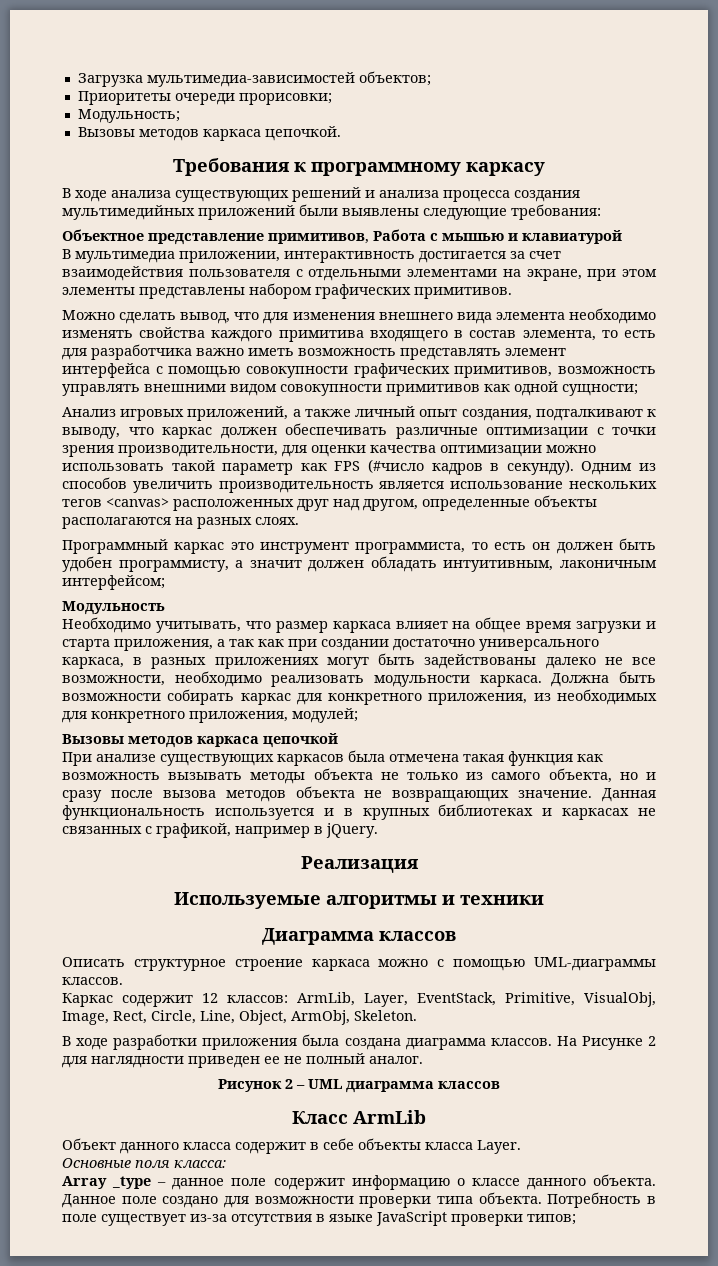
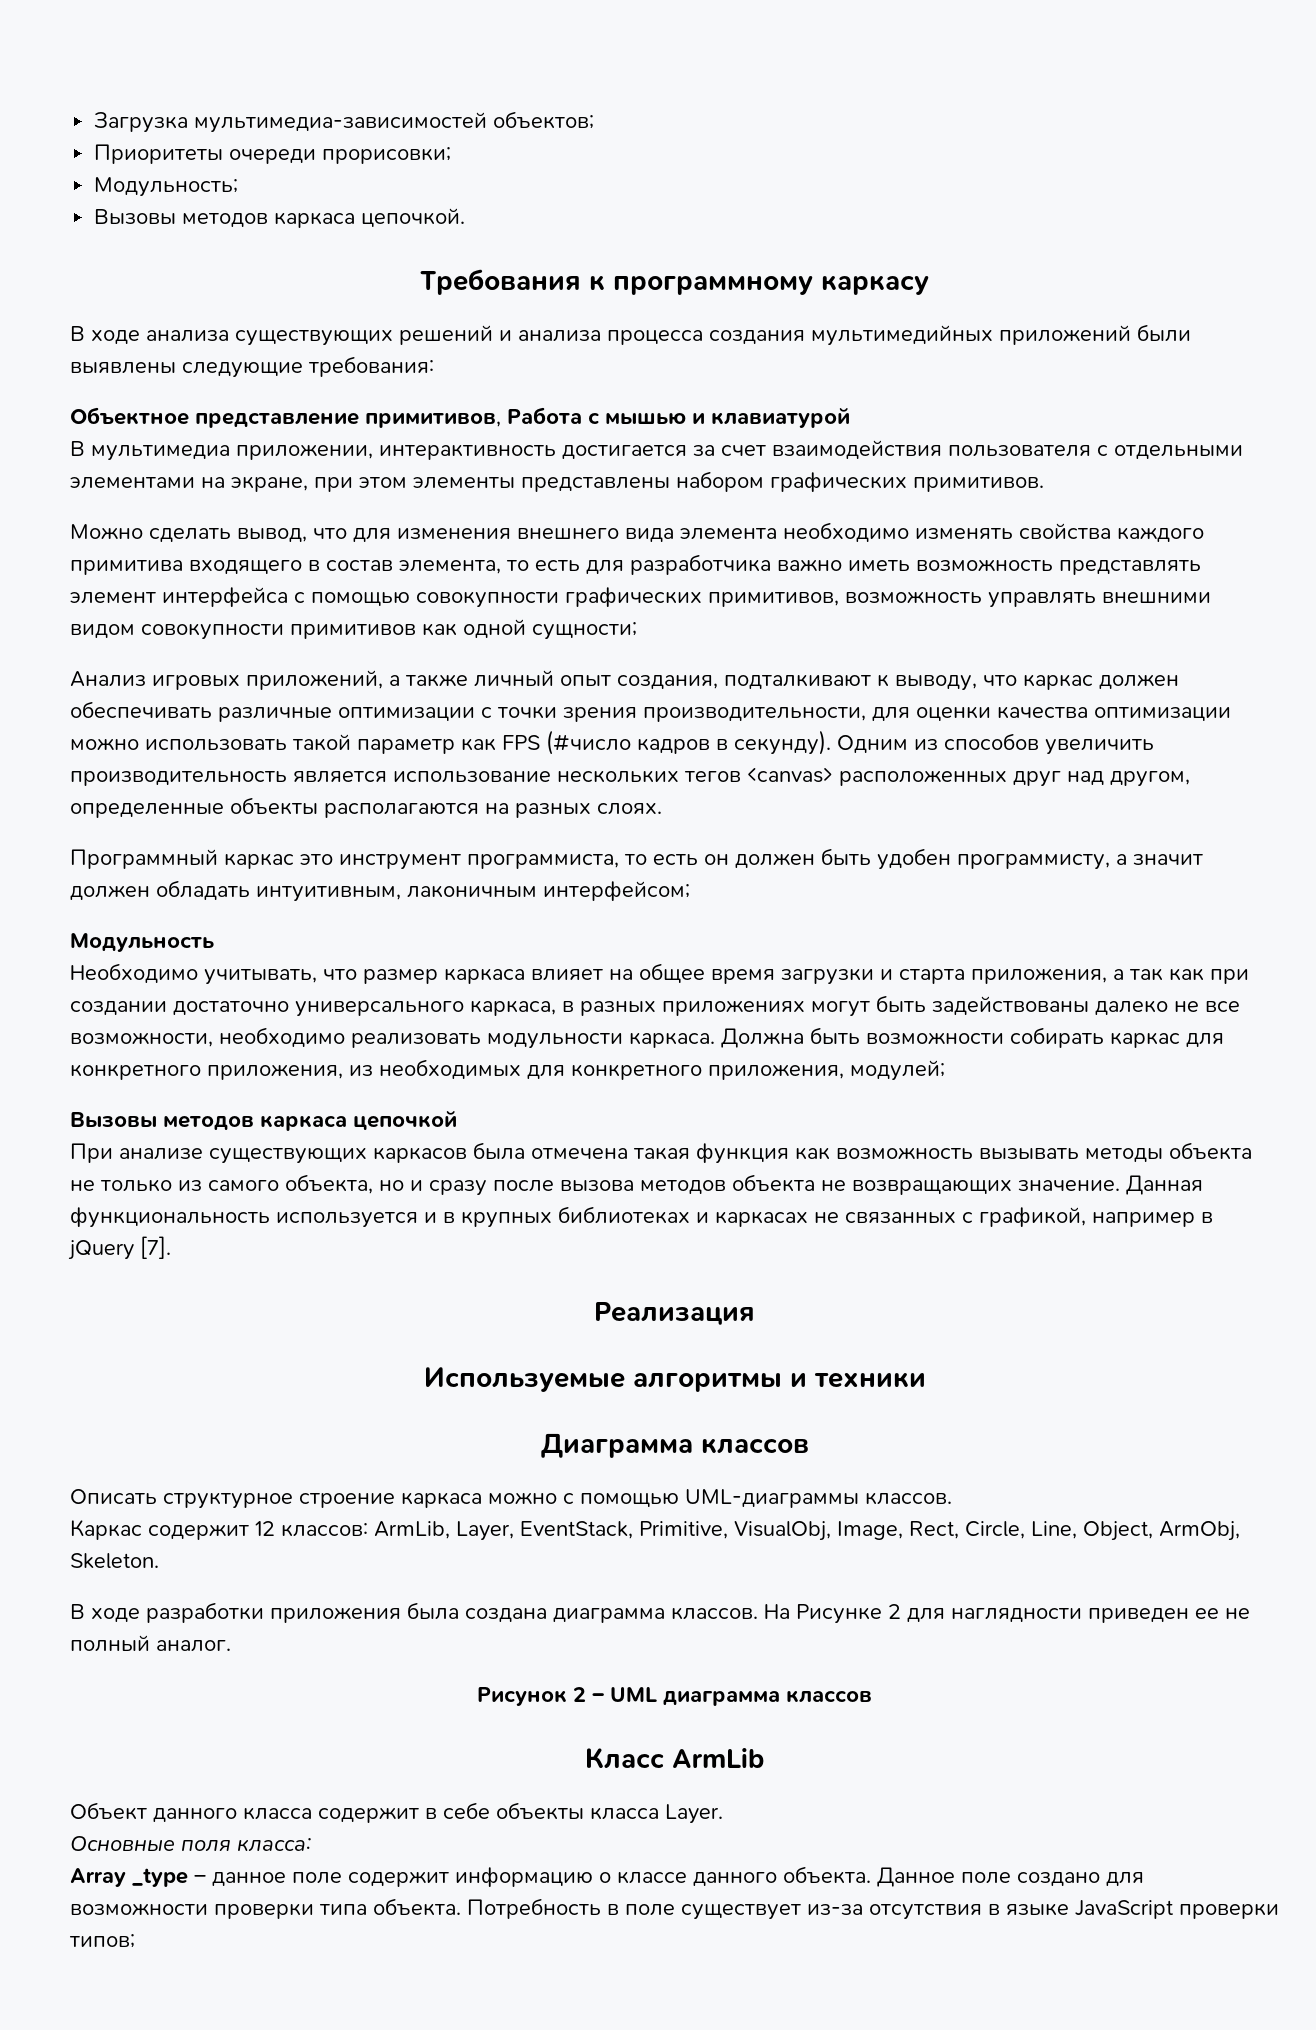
- Данная функциональность используется и в крупных библиотеках и каркасах не связанных с графикой, например в jQuery.
+ Данная функциональность используется и в крупных библиотеках и каркасах не связанных с графикой, например в jQuery [7].

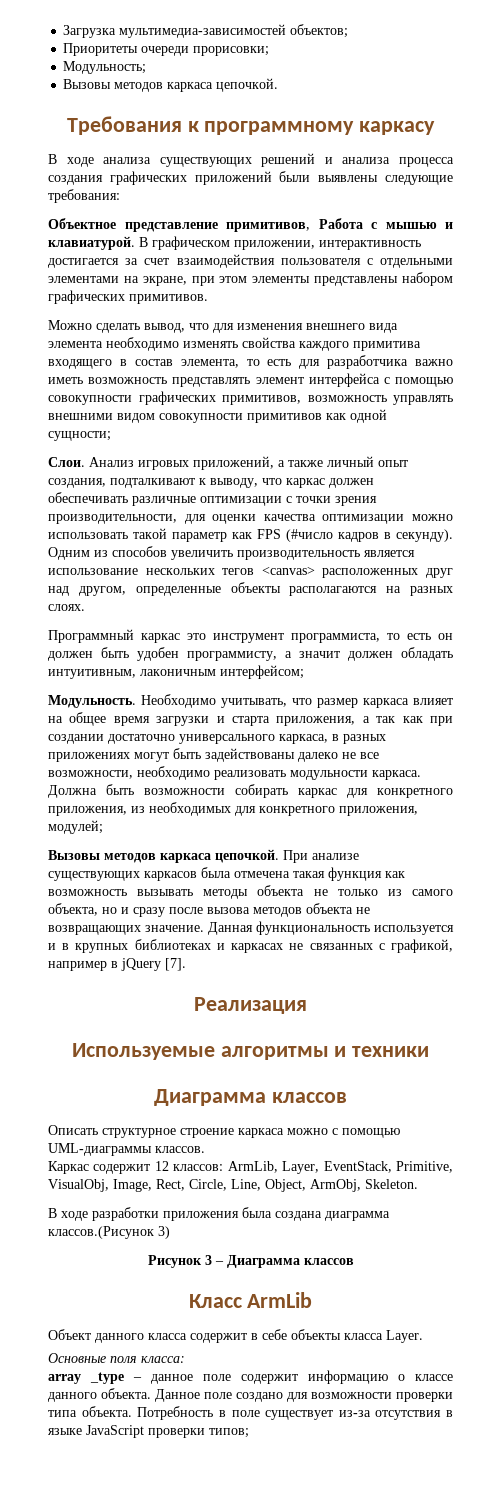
- В ходе анализа существующих решений и анализа процесса создания мультимедийных приложений были выявлены следующие требования:
+ В ходе анализа существующих решений и анализа процесса создания графических приложений были выявлены следующие требования:
- Объектное представление примитивов, Работа с мышью и клавиатурой
- В мультимедиа приложении, интерактивность достигается за счет взаимодействия пользователя с отдельными элементами на экране, при этом элементы представлены набором графических примитивов.
+ Объектное представление примитивов, Работа с мышью и клавиатурой. В графическом приложении, интерактивность достигается за счет взаимодействия пользователя с отдельными элементами на экране, при этом элементы представлены набором графических примитивов.
+ Слои.
- Модульность
- Необходимо учитывать, что размер каркаса влияет на общее время загрузки и старта приложения, а так как при создании достаточно универсального каркаса, в разных приложениях могут быть задействованы далеко не все возможности, необходимо реализовать модульности каркаса.
+ Модульность. Необходимо учитывать, что размер каркаса влияет на общее время загрузки и старта приложения, а так как при создании достаточно универсального каркаса, в разных приложениях могут быть задействованы далеко не все возможности, необходимо реализовать модульности каркаса.
- Вызовы методов каркаса цепочкой
- При анализе существующих каркасов была отмечена такая функция как возможность вызывать методы объекта не только из самого объекта, но и сразу после вызова методов объекта не возвращающих значение.
+ Вызовы методов каркаса цепочкой. При анализе существующих каркасов была отмечена такая функция как возможность вызывать методы объекта не только из самого объекта, но и сразу после вызова методов объекта не возвращающих значение.
- В ходе разработки приложения была создана диаграмма классов. На Рисунке 2 для наглядности приведен ее не полный аналог.
- Рисунок 2 – UML диаграмма классов
+ В ходе разработки приложения была создана диаграмма классов.(Рисунок 3)
+ Рисунок 3 – Диаграмма классов
- Array _type – данное поле содержит информацию о классе данного объекта.
+ array _type – данное поле содержит информацию о классе данного объекта.

